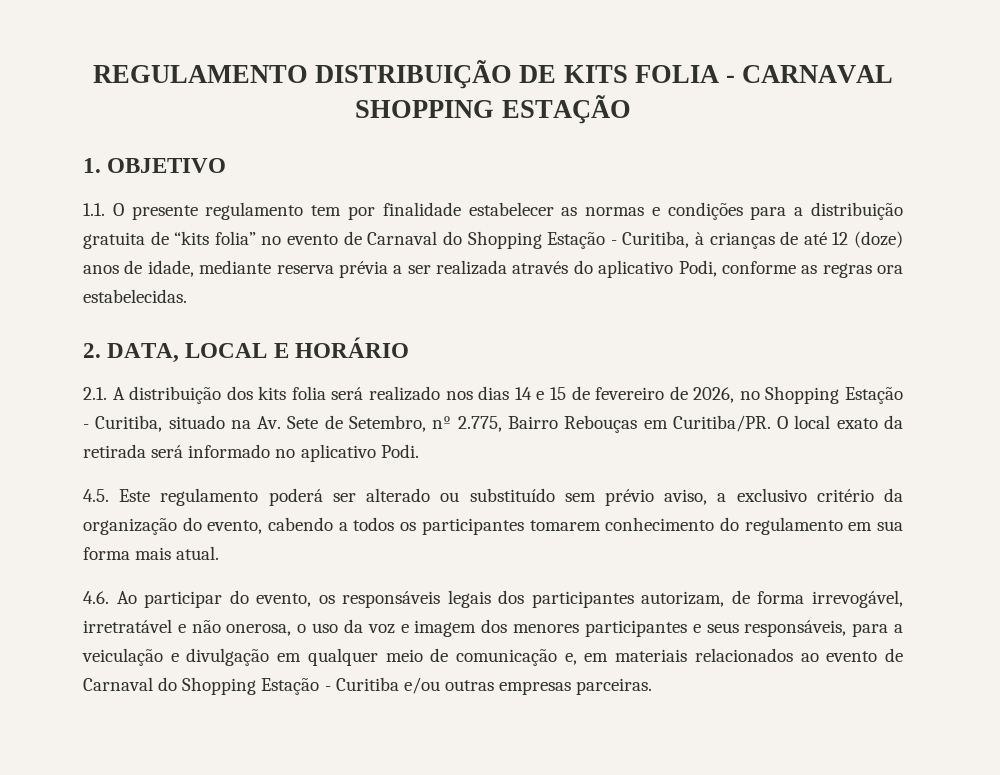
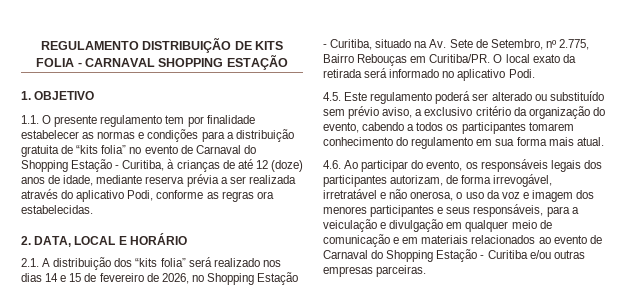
- 2.1. A distribuição dos kits folia será realizado nos dias 14 e 15 de fevereiro de 2026, no Shopping Estação - Curitiba, situado na Av. Sete de Setembro, nº 2.775, Bairro Rebouças em Curitiba/PR.
+ 2.1. A distribuição dos “kits folia” será realizado nos dias 14 e 15 de fevereiro de 2026, no Shopping Estação - Curitiba, situado na Av. Sete de Setembro, nº 2.775, Bairro Rebouças em Curitiba/PR.
- 4.6. Ao participar do evento, os responsáveis legais dos participantes autorizam, de forma irrevogável, irretratável e não onerosa, o uso da voz e imagem dos menores participantes e seus responsáveis, para a veiculação e divulgação em qualquer meio de comunicação e, em materiais relacionados ao evento de Carnaval do Shopping Estação - Curitiba e/ou outras empresas parceiras.
+ 4.6. Ao participar do evento, os responsáveis legais dos participantes autorizam, de forma irrevogável, irretratável e não onerosa, o uso da voz e imagem dos menores participantes e seus responsáveis, para a veiculação e divulgação em qualquer meio de comunicação e em materiais relacionados ao evento de Carnaval do Shopping Estação - Curitiba e/ou outras empresas parceiras.

